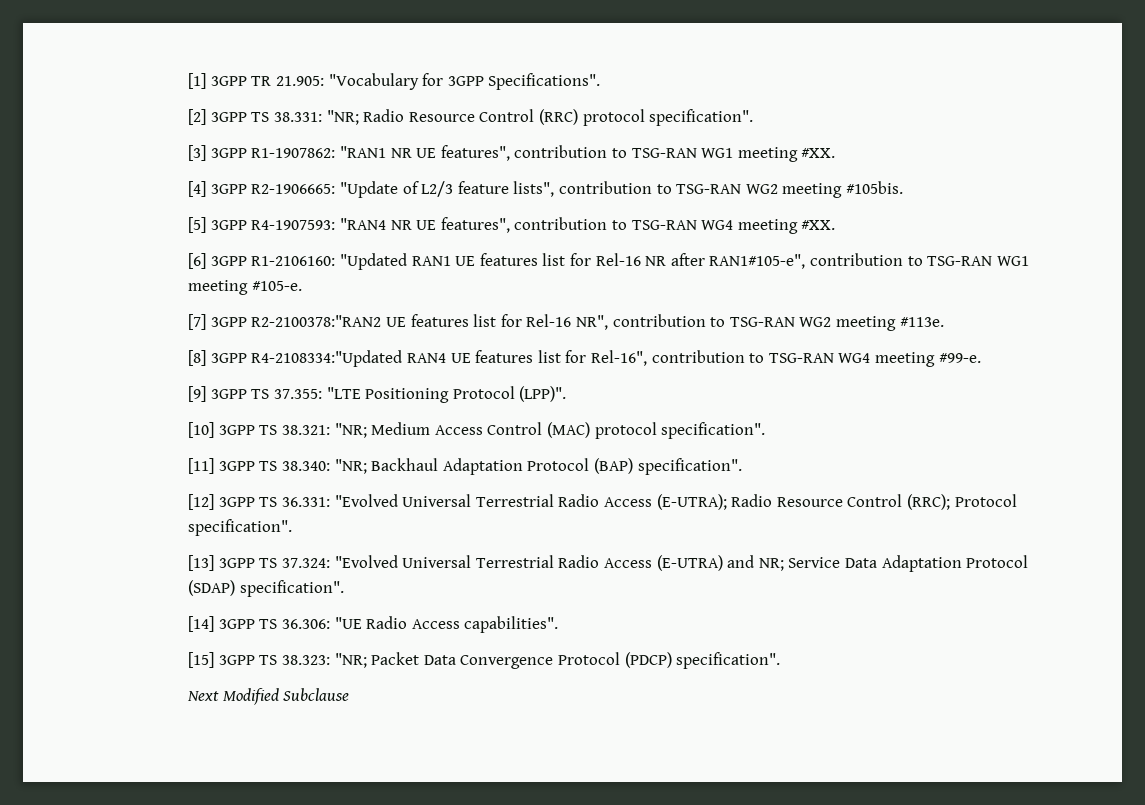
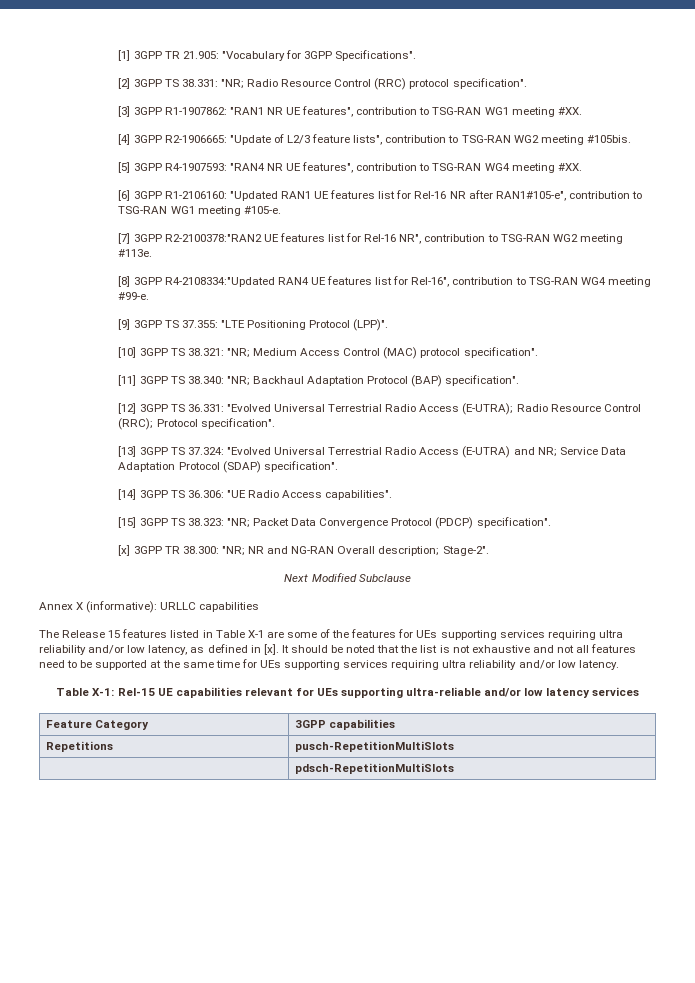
+ [x] 3GPP TR 38.300: "NR; NR and NG-RAN Overall description; Stage-2".
  Next Modified Subclause
+ Annex X (informative): URLLC capabilities
+ The Release 15 features listed in Table X-1 are some of the features for UEs supporting services requiring ultra reliability and/or low latency, as defined in [x]. It should be noted that the list is not exhaustive and not all features need to be supported at the same time for UEs supporting services requiring ultra reliability and/or low latency.
+ Table X-1: Rel-15 UE capabilities relevant for UEs supporting ultra-reliable and/or low latency services
+ Feature Category | 3GPP capabilities
+ Repetitions | pusch-RepetitionMultiSlots
+ | pdsch-RepetitionMultiSlots

